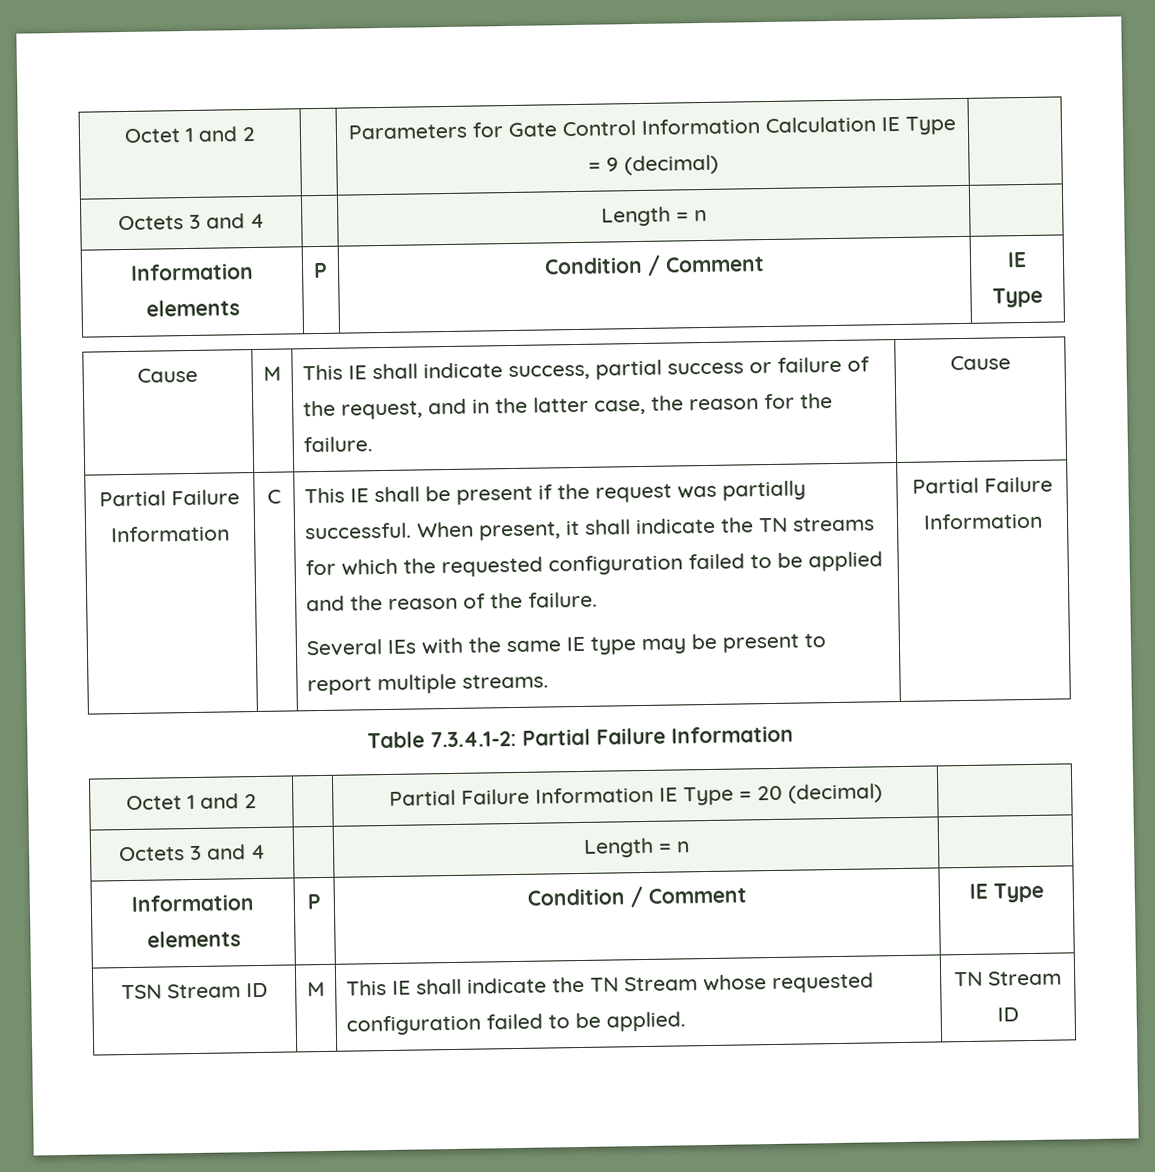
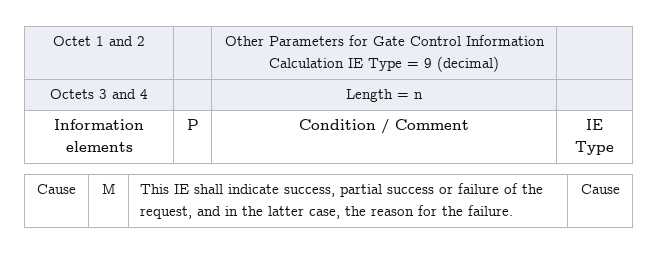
- Octet 1 and 2 | | Parameters for Gate Control Information Calculation IE Type = 9 (decimal) |
+ Octet 1 and 2 | | Other Parameters for Gate Control Information Calculation IE Type = 9 (decimal) |
- Partial Failure Information | C | This IE shall be present if the request was partially successful. When present, it shall indicate the TN streams for which the requested configuration failed to be applied and the reason of the failure.
- Several IEs with the same IE type may be present to report multiple streams. | Partial Failure Information
- Table 7.3.4.1-2: Partial Failure Information
- Octet 1 and 2 | | Partial Failure Information IE Type = 20 (decimal) |
- Octets 3 and 4 | | Length = n |
- Information elements | P | Condition / Comment | IE Type
- TSN Stream ID | M | This IE shall indicate the TN Stream whose requested configuration failed to be applied. | TN Stream ID

